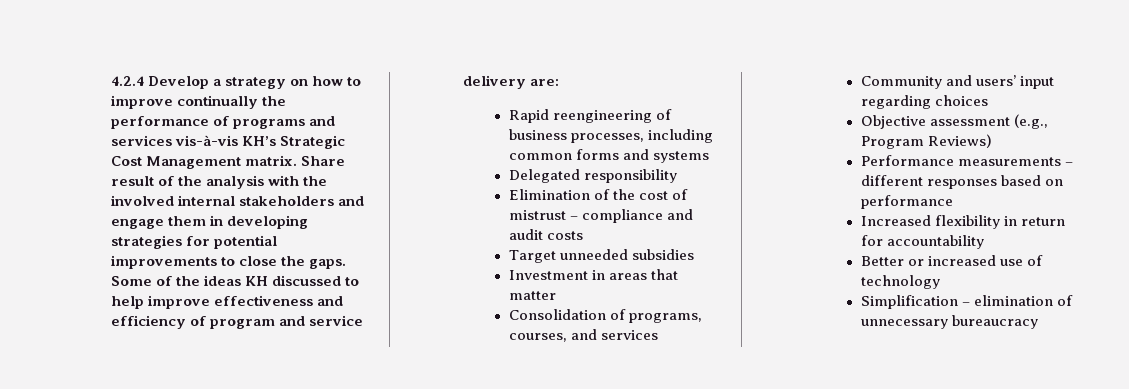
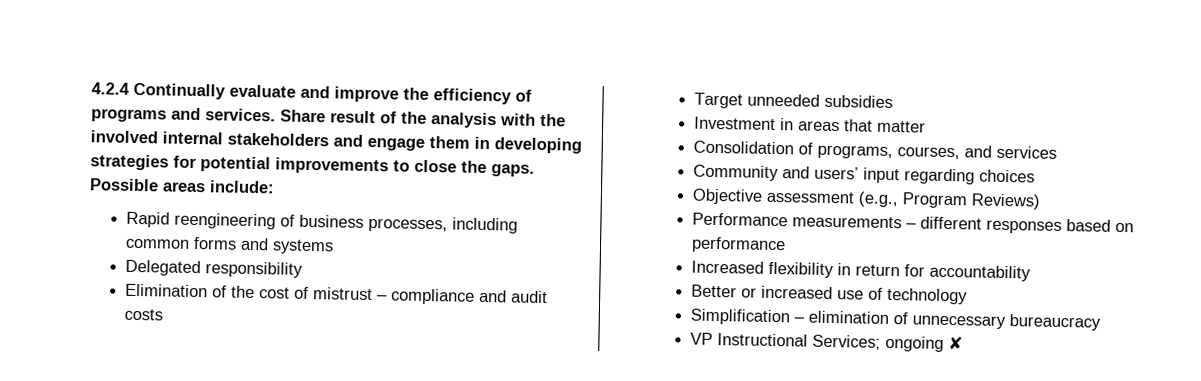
- 4.2.4 Develop a strategy on how to improve continually the performance of programs and services vis-à-vis KH’s Strategic Cost Management matrix.
+ 4.2.4 Continually evaluate and improve the efficiency of programs and services.
- Some of the ideas KH discussed to help improve effectiveness and efficiency of program and service delivery are:
+ Possible areas include:
+ VP Instructional Services; ongoing ✘

